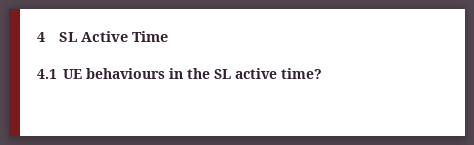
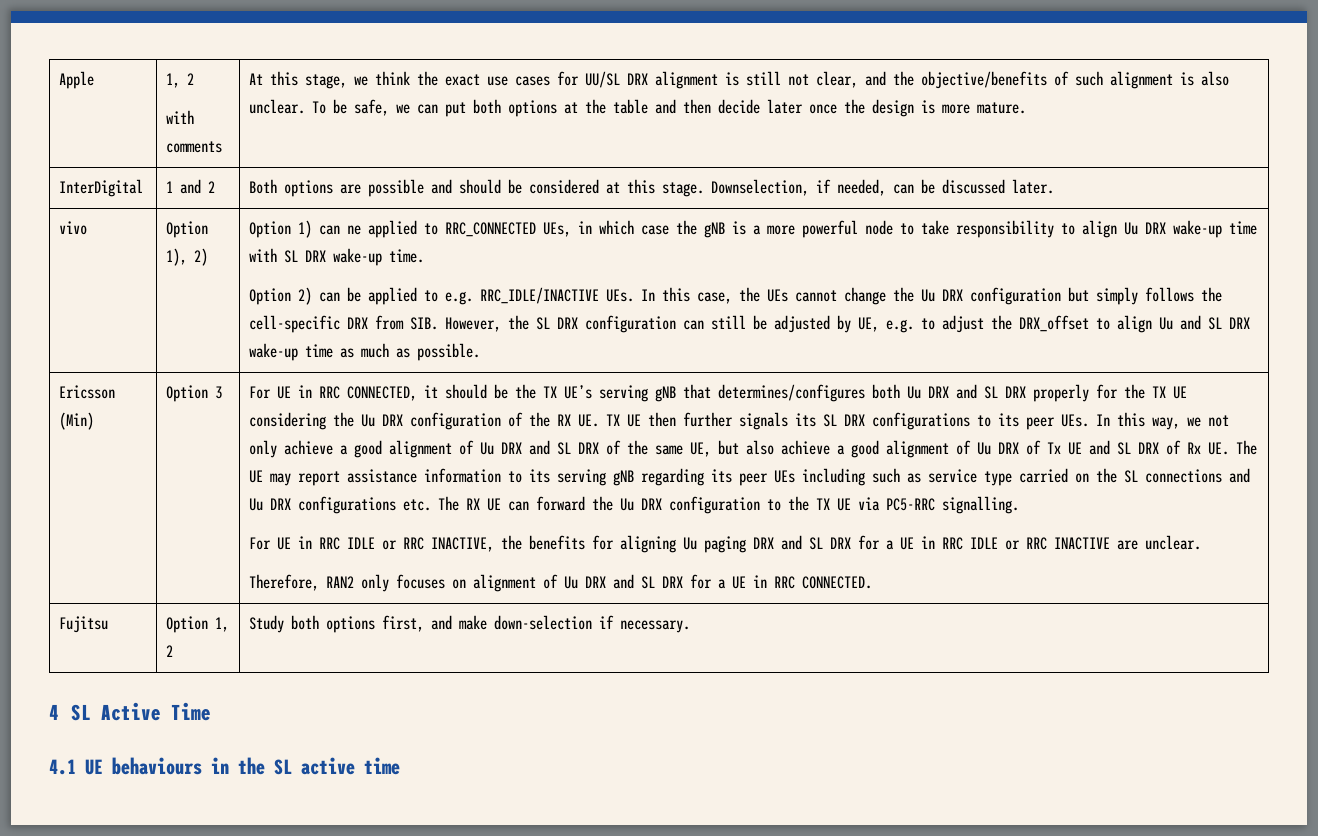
+ Apple | 1, 2
+ with comments | At this stage, we think the exact use cases for UU/SL DRX alignment is still not clear, and the objective/benefits of such alignment is also unclear. To be safe, we can put both options at the table and then decide later once the design is more mature.
+ InterDigital | 1 and 2 | Both options are possible and should be considered at this stage. Downselection, if needed, can be discussed later.
+ vivo | Option 1), 2) | Option 1) can ne applied to RRC_CONNECTED UEs, in which case the gNB is a more powerful node to take responsibility to align Uu DRX wake-up time with SL DRX wake-up time.
+ Option 2) can be applied to e.g. RRC_IDLE/INACTIVE UEs. In this case, the UEs cannot change the Uu DRX configuration but simply follows the cell-specific DRX from SIB. However, the SL DRX configuration can still be adjusted by UE, e.g. to adjust the DRX_offset to align Uu and SL DRX wake-up time as much as possible.
+ Ericsson (Min) | Option 3 | For UE in RRC CONNECTED, it should be the TX UE’s serving gNB that determines/configures both Uu DRX and SL DRX properly for the TX UE considering the Uu DRX configuration of the RX UE. TX UE then further signals its SL DRX configurations to its peer UEs. In this way, we not only achieve a good alignment of Uu DRX and SL DRX of the same UE, but also achieve a good alignment of Uu DRX of Tx UE and SL DRX of Rx UE. The UE may report assistance information to its serving gNB regarding its peer UEs including such as service type carried on the SL connections and Uu DRX configurations etc. The RX UE can forward the Uu DRX configuration to the TX UE via PC5-RRC signalling.
+ For UE in RRC IDLE or RRC INACTIVE, the benefits for aligning Uu paging DRX and SL DRX for a UE in RRC IDLE or RRC INACTIVE are unclear.
+ Therefore, RAN2 only focuses on alignment of Uu DRX and SL DRX for a UE in RRC CONNECTED.
+ Fujitsu | Option 1, 2 | Study both options first, and make down-selection if necessary.
- 4.1 UE behaviours in the SL active time?
+ 4.1 UE behaviours in the SL active time

